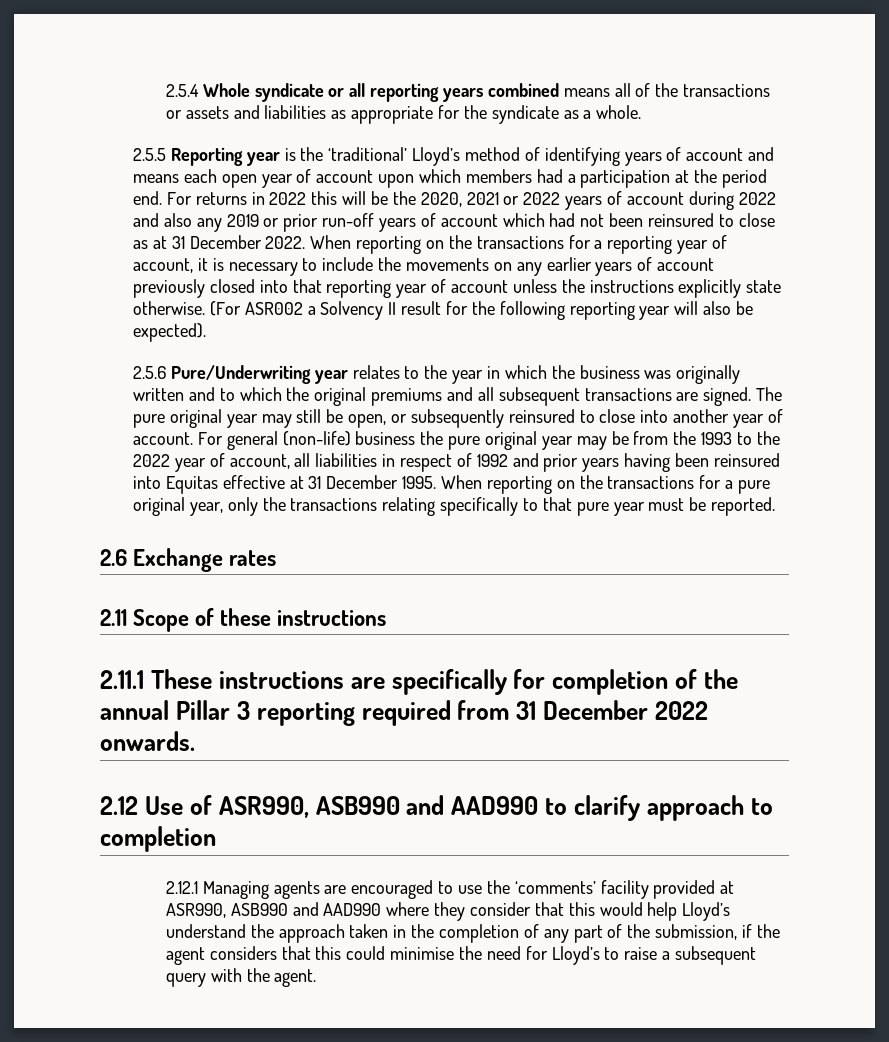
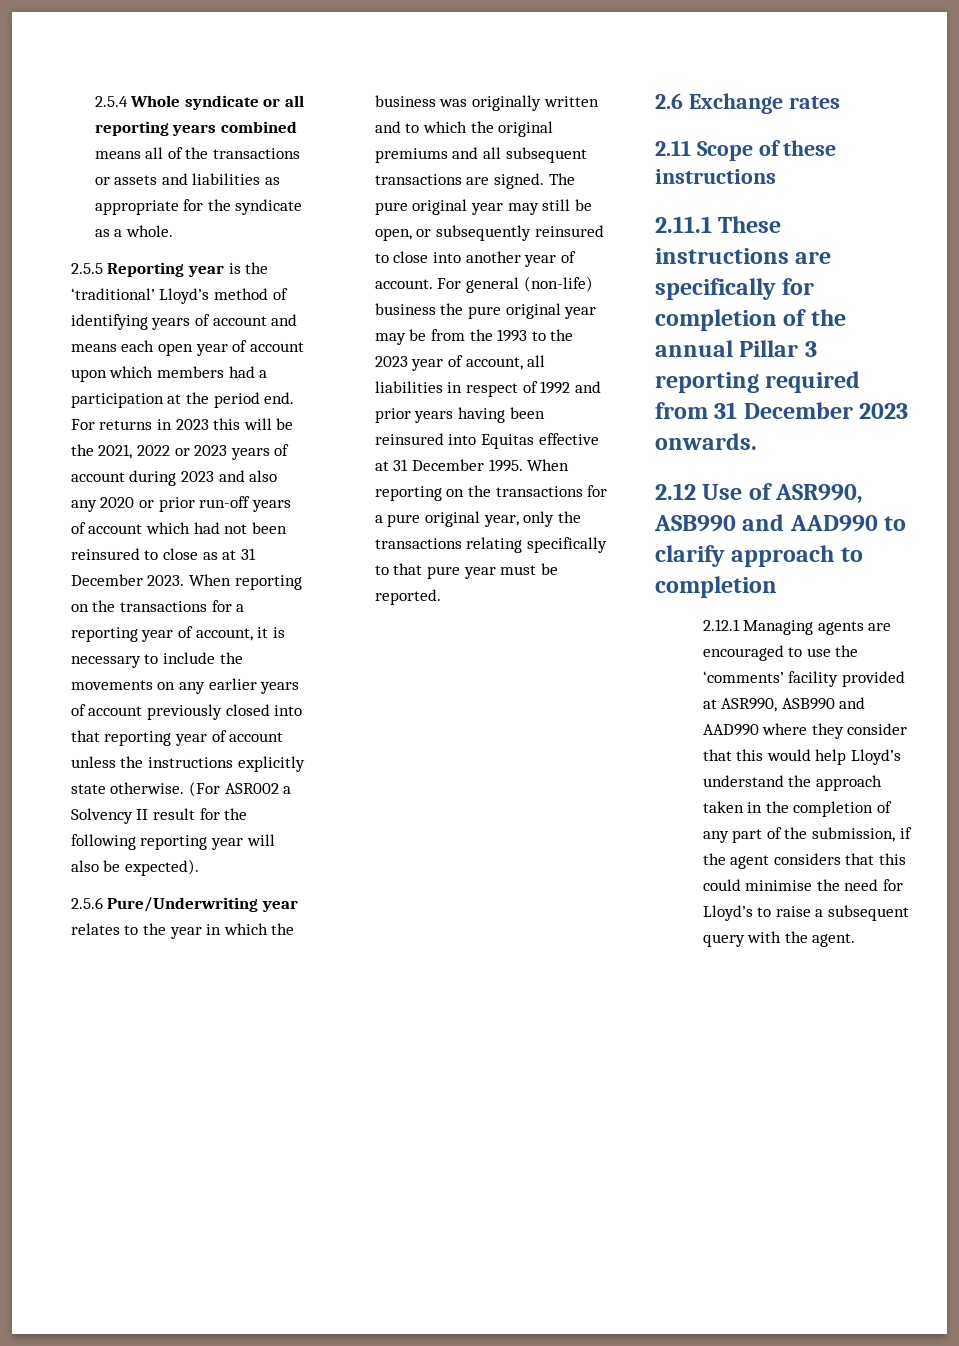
- For returns in 2022 this will be the 2020, 2021 or 2022 years of account during 2022 and also any 2019 or prior run-off years of account which had not been reinsured to close as at 31 December 2022.
+ For returns in 2023 this will be the 2021, 2022 or 2023 years of account during 2023 and also any 2020 or prior run-off years of account which had not been reinsured to close as at 31 December 2023.
- For general (non-life) business the pure original year may be from the 1993 to the 2022 year of account, all liabilities in respect of 1992 and prior years having been reinsured into Equitas effective at 31 December 1995.
+ For general (non-life) business the pure original year may be from the 1993 to the 2023 year of account, all liabilities in respect of 1992 and prior years having been reinsured into Equitas effective at 31 December 1995.
- 2.11.1 These instructions are specifically for completion of the annual Pillar 3 reporting required from 31 December 2022 onwards.
+ 2.11.1 These instructions are specifically for completion of the annual Pillar 3 reporting required from 31 December 2023 onwards.

